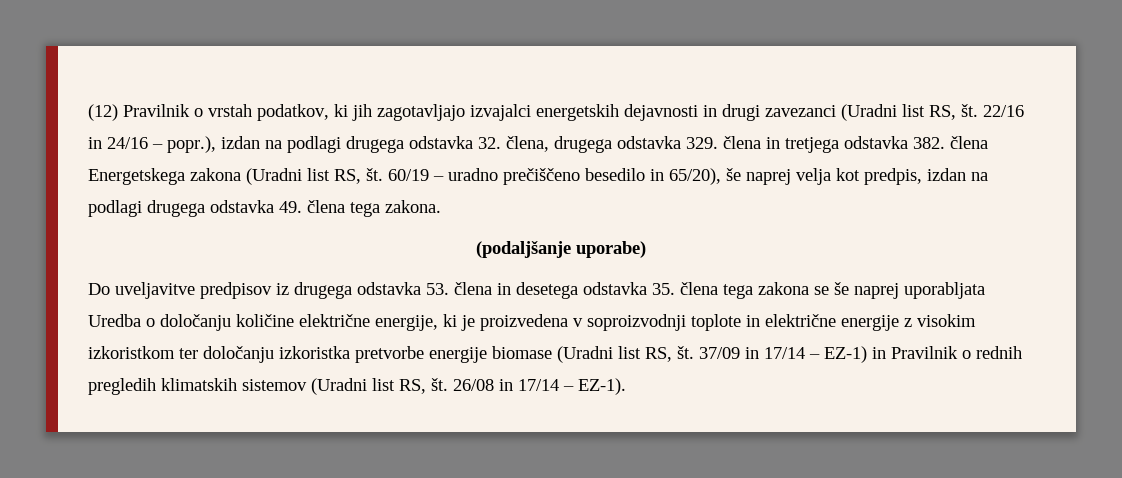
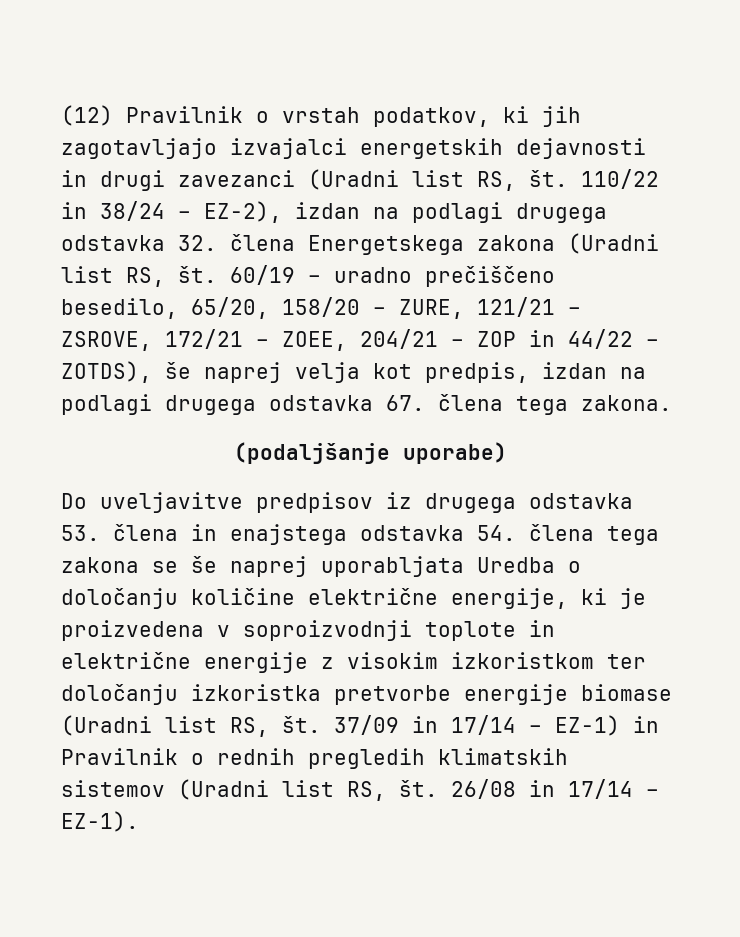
- 22/16 in 24/16 – popr.), izdan na podlagi drugega odstavka 32. člena, drugega odstavka 329. člena in tretjega odstavka 382. člena Energetskega zakona (Uradni list RS, št.
+ 110/22 in 38/24 – EZ-2), izdan na podlagi drugega odstavka 32. člena Energetskega zakona (Uradni list RS, št.
- 60/19 – uradno prečiščeno besedilo in 65/20), še naprej velja kot predpis, izdan na podlagi drugega odstavka 49. člena tega zakona.
+ 60/19 – uradno prečiščeno besedilo, 65/20, 158/20 – ZURE, 121/21 – ZSROVE, 172/21 – ZOEE, 204/21 – ZOP in 44/22 – ZOTDS), še naprej velja kot predpis, izdan na podlagi drugega odstavka 67. člena tega zakona.
- Do uveljavitve predpisov iz drugega odstavka 53. člena in desetega odstavka 35. člena tega zakona se še naprej uporabljata Uredba o določanju količine električne energije, ki je proizvedena v soproizvodnji toplote in električne energije z visokim izkoristkom ter določanju izkoristka pretvorbe energije biomase (Uradni list RS, št.
+ Do uveljavitve predpisov iz drugega odstavka 53. člena in enajstega odstavka 54. člena tega zakona se še naprej uporabljata Uredba o določanju količine električne energije, ki je proizvedena v soproizvodnji toplote in električne energije z visokim izkoristkom ter določanju izkoristka pretvorbe energije biomase (Uradni list RS, št.

